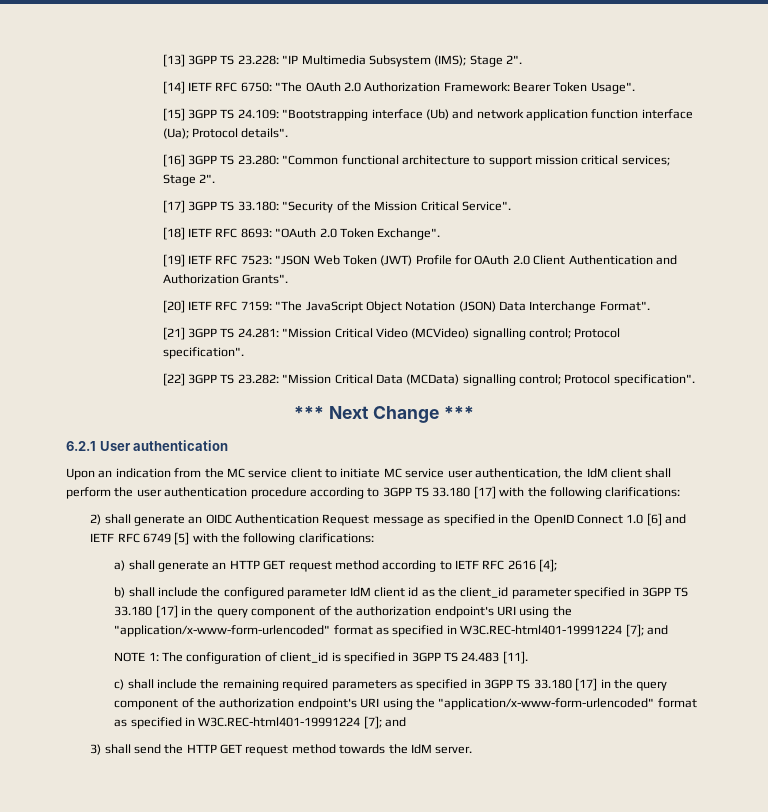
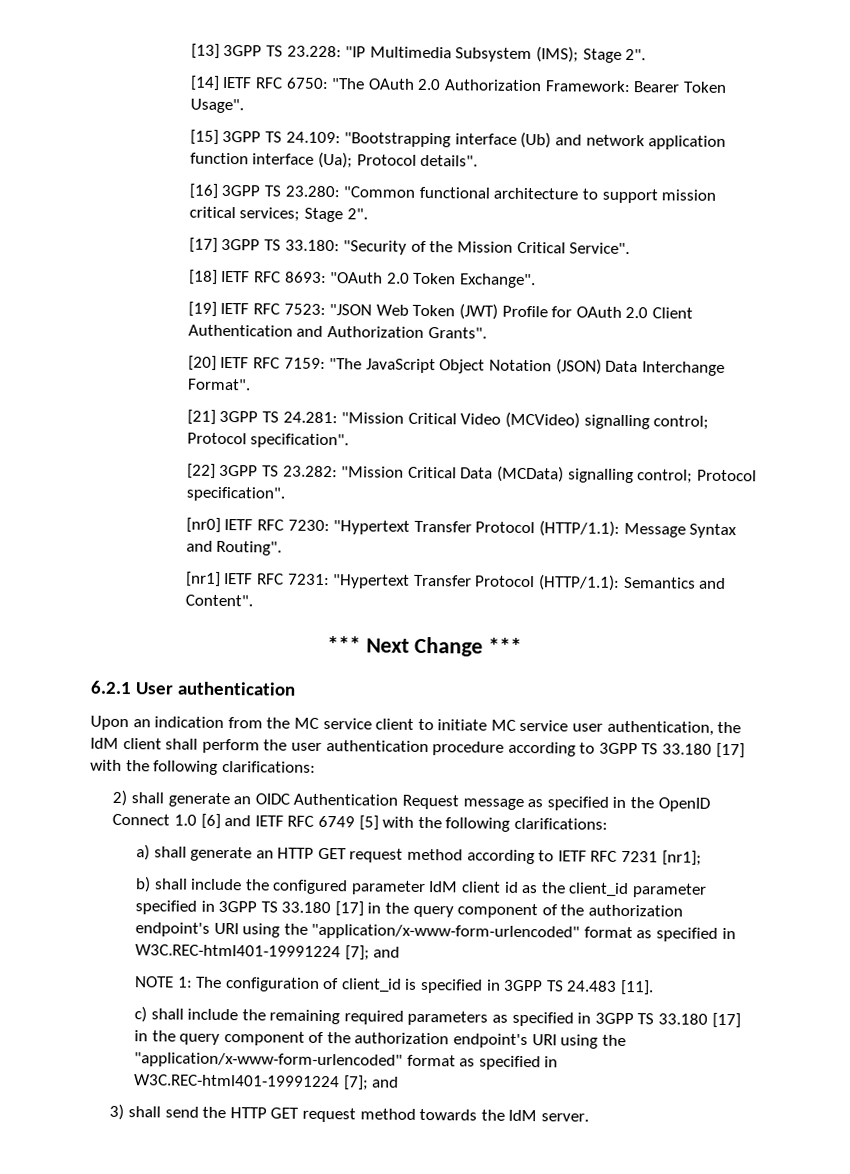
+ [nr0] IETF RFC 7230: "Hypertext Transfer Protocol (HTTP/1.1): Message Syntax and Routing".
+ [nr1] IETF RFC 7231: "Hypertext Transfer Protocol (HTTP/1.1): Semantics and Content".
- a) shall generate an HTTP GET request method according to IETF RFC 2616 [4];
+ a) shall generate an HTTP GET request method according to IETF RFC 7231 [nr1];

